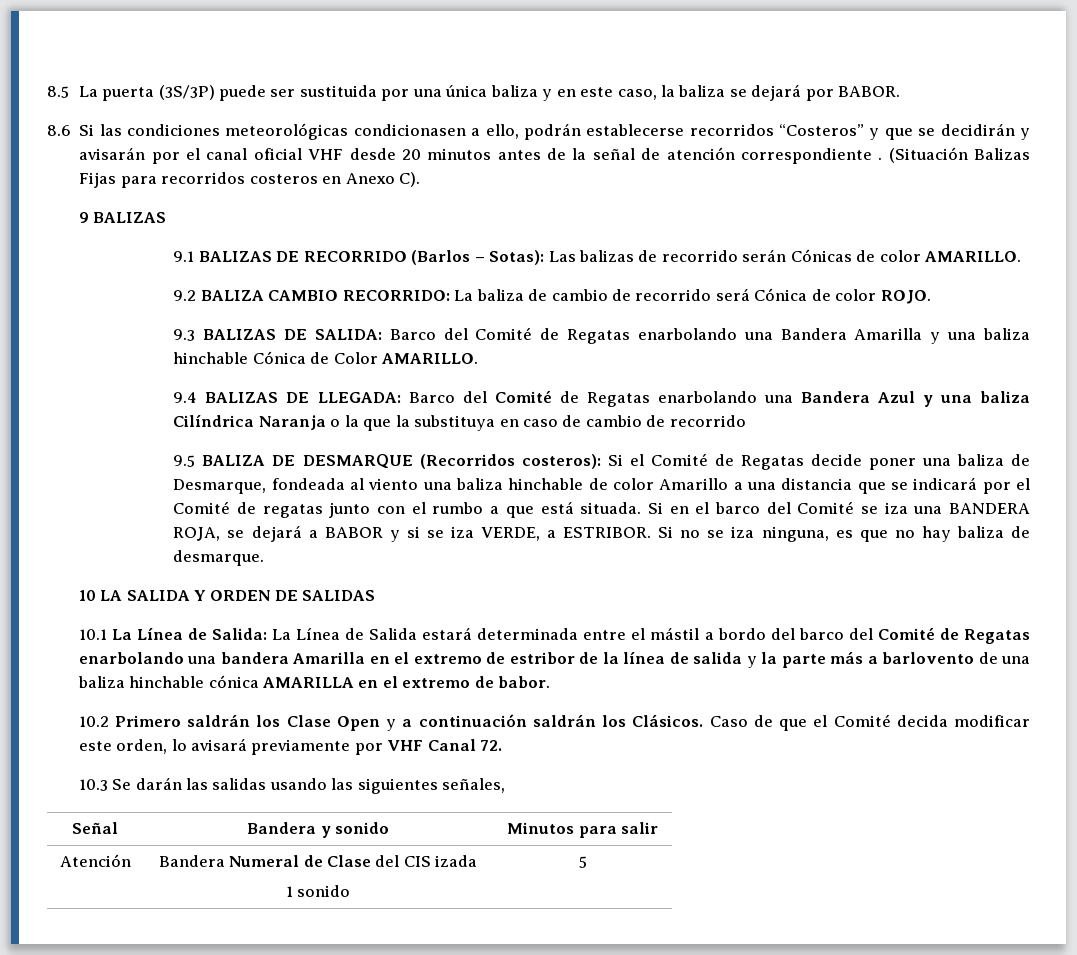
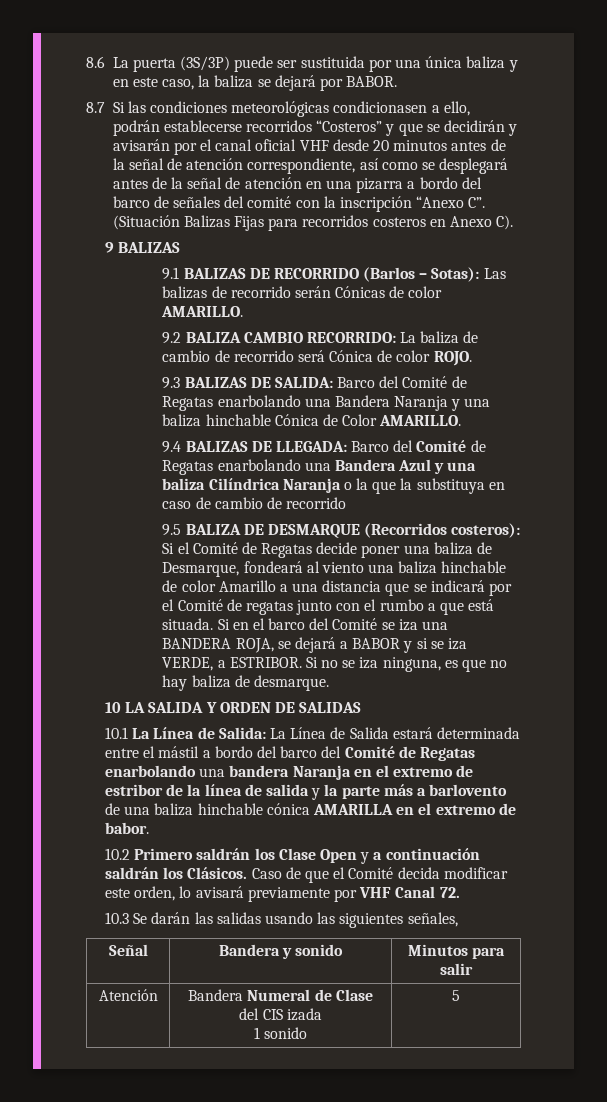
- 8.5 La puerta (3S/3P) puede ser sustituida por una única baliza y en este caso, la baliza se dejará por BABOR.
+ 8.6 La puerta (3S/3P) puede ser sustituida por una única baliza y en este caso, la baliza se dejará por BABOR.
- 8.6 Si las condiciones meteorológicas condicionasen a ello, podrán establecerse recorridos “Costeros” y que se decidirán y avisarán por el canal oficial VHF desde 20 minutos antes de la señal de atención correspondiente . (Situación Balizas Fijas para recorridos costeros en Anexo C).
+ 8.7 Si las condiciones meteorológicas condicionasen a ello, podrán establecerse recorridos “Costeros” y que se decidirán y avisarán por el canal oficial VHF desde 20 minutos antes de la señal de atención correspondiente, así como se desplegará antes de la señal de atención en una pizarra a bordo del barco de señales del comité con la inscripción “Anexo C”. (Situación Balizas Fijas para recorridos costeros en Anexo C).
- 9.3 BALIZAS DE SALIDA: Barco del Comité de Regatas enarbolando una Bandera Amarilla y una baliza hinchable Cónica de Color AMARILLO.
+ 9.3 BALIZAS DE SALIDA: Barco del Comité de Regatas enarbolando una Bandera Naranja y una baliza hinchable Cónica de Color AMARILLO.
- 9.5 BALIZA DE DESMARQUE (Recorridos costeros): Si el Comité de Regatas decide poner una baliza de Desmarque, fondeada al viento una baliza hinchable de color Amarillo a una distancia que se indicará por el Comité de regatas junto con el rumbo a que está situada.
+ 9.5 BALIZA DE DESMARQUE (Recorridos costeros): Si el Comité de Regatas decide poner una baliza de Desmarque, fondeará al viento una baliza hinchable de color Amarillo a una distancia que se indicará por el Comité de regatas junto con el rumbo a que está situada.
- 10.1 La Línea de Salida: La Línea de Salida estará determinada entre el mástil a bordo del barco del Comité de Regatas enarbolando una bandera Amarilla en el extremo de estribor de la línea de salida y la parte más a barlovento de una baliza hinchable cónica AMARILLA en el extremo de babor.
+ 10.1 La Línea de Salida: La Línea de Salida estará determinada entre el mástil a bordo del barco del Comité de Regatas enarbolando una bandera Naranja en el extremo de estribor de la línea de salida y la parte más a barlovento de una baliza hinchable cónica AMARILLA en el extremo de babor.

